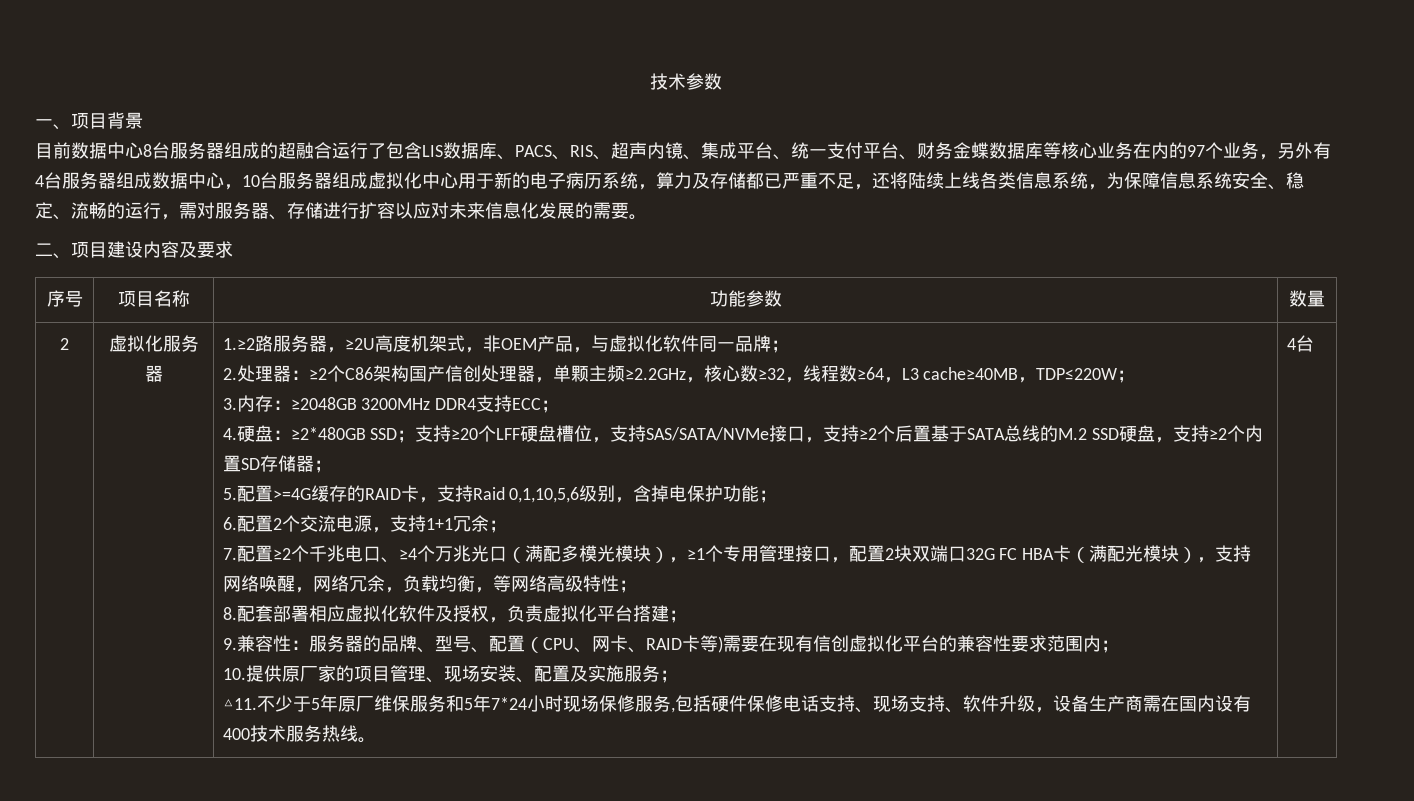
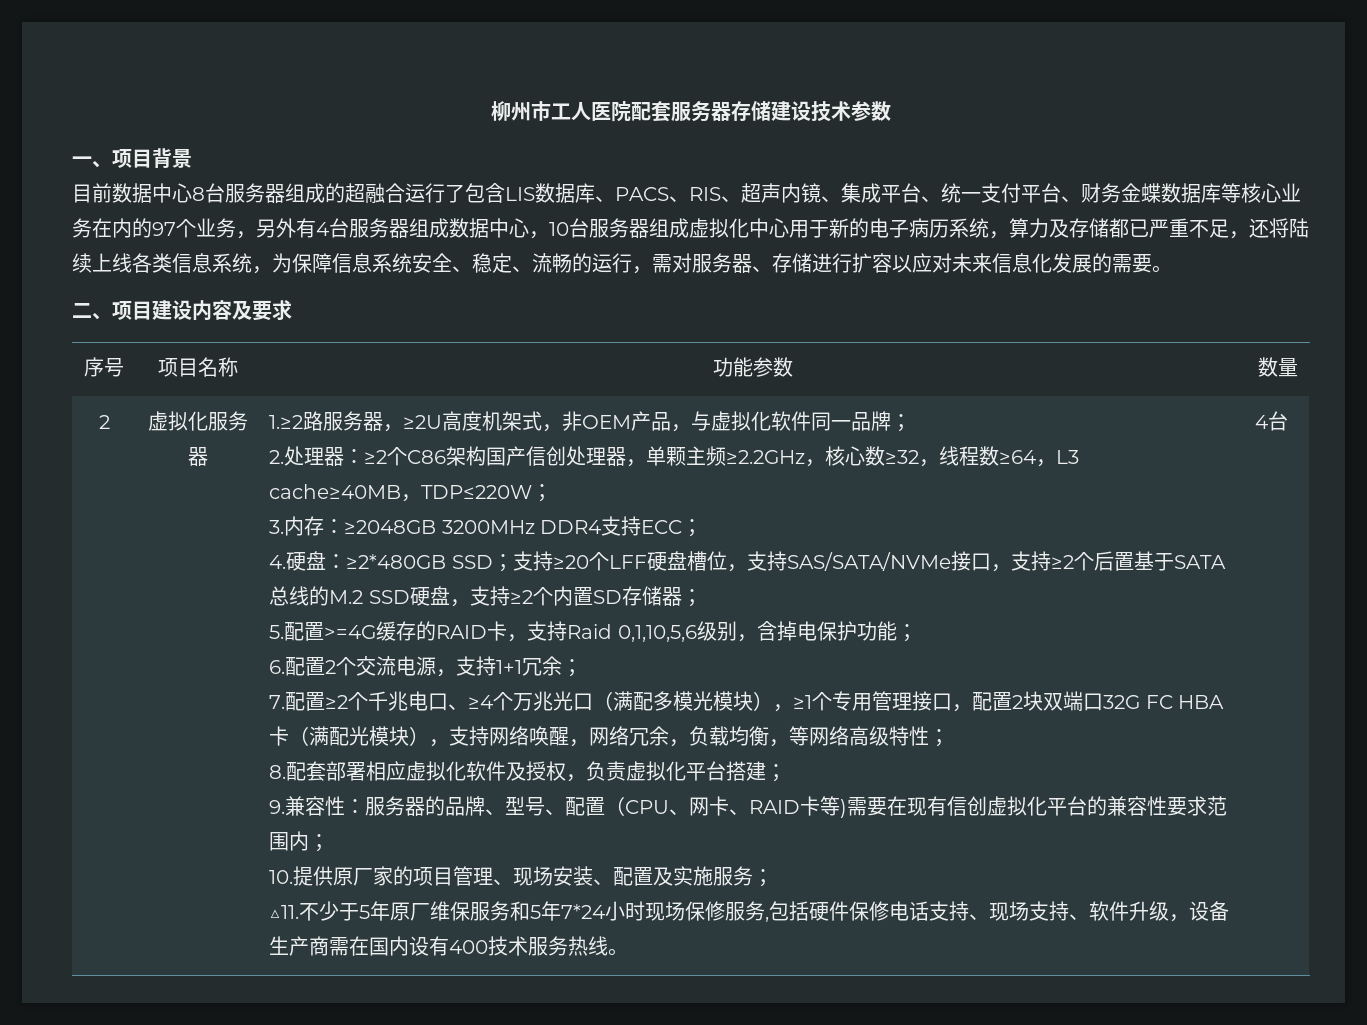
- 技术参数
+ 柳州市工人医院配套服务器存储建设技术参数

